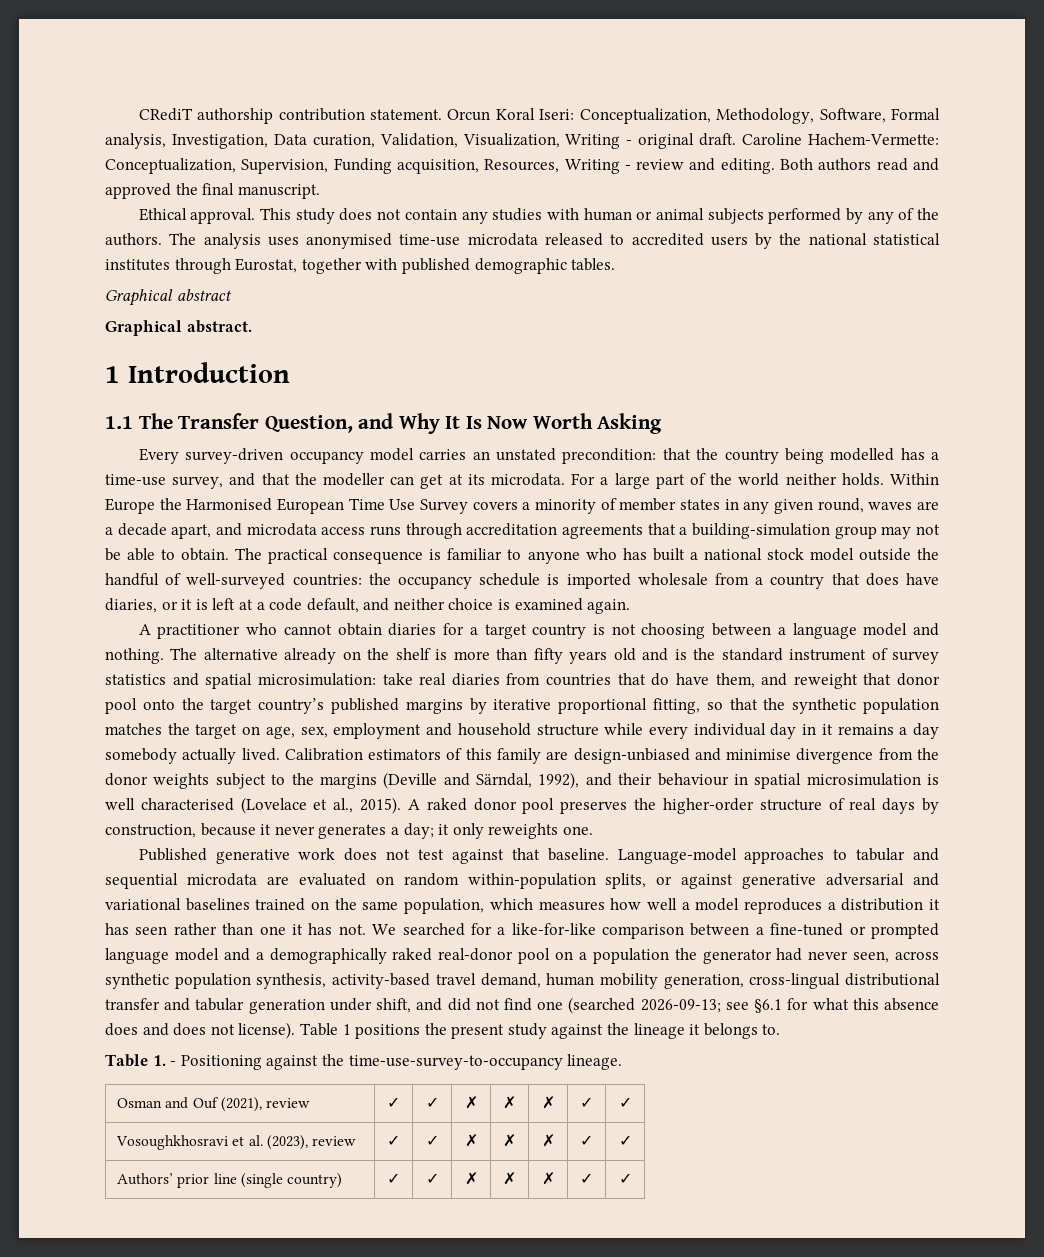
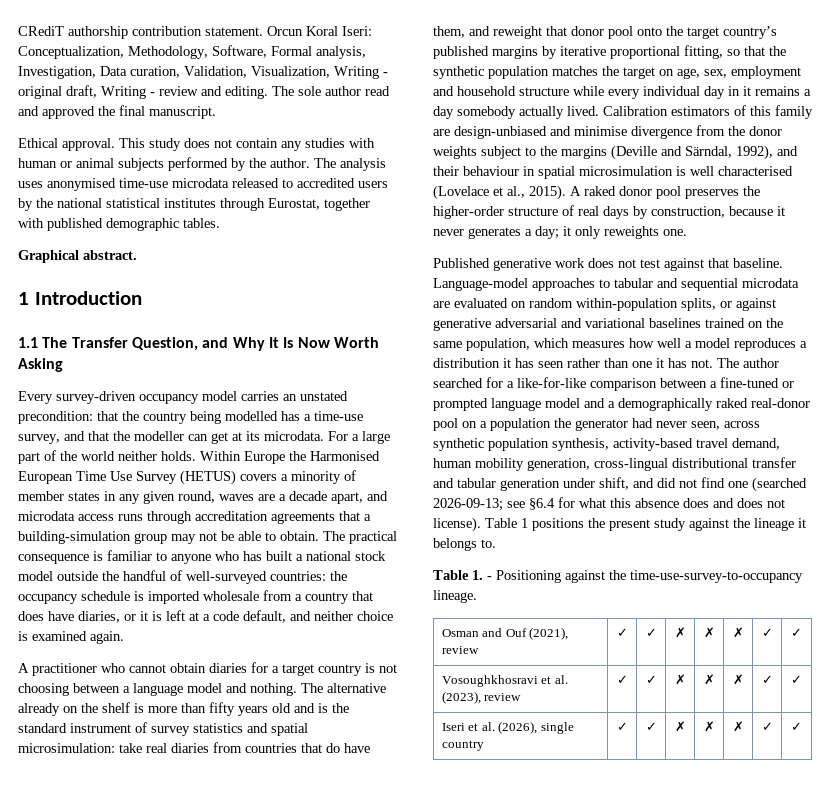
- Orcun Koral Iseri: Conceptualization, Methodology, Software, Formal analysis, Investigation, Data curation, Validation, Visualization, Writing - original draft. Caroline Hachem-Vermette: Conceptualization, Supervision, Funding acquisition, Resources, Writing - review and editing.
+ Orcun Koral Iseri: Conceptualization, Methodology, Software, Formal analysis, Investigation, Data curation, Validation, Visualization, Writing - original draft, Writing - review and editing.
- Both authors read and approved the final manuscript.
+ The sole author read and approved the final manuscript.
- This study does not contain any studies with human or animal subjects performed by any of the authors.
+ This study does not contain any studies with human or animal subjects performed by the author.
- Graphical abstract
- Within Europe the Harmonised European Time Use Survey covers a minority of member states in any given round, waves are a decade apart, and microdata access runs through accreditation agreements that a building-simulation group may not be able to obtain.
+ Within Europe the Harmonised European Time Use Survey (HETUS) covers a minority of member states in any given round, waves are a decade apart, and microdata access runs through accreditation agreements that a building-simulation group may not be able to obtain.
- We searched for a like-for-like comparison between a fine-tuned or prompted language model and a demographically raked real-donor pool on a population the generator had never seen, across synthetic population synthesis, activity-based travel demand, human mobility generation, cross-lingual distributional transfer and tabular generation under shift, and did not find one (searched 2026-09-13;
+ The author searched for a like-for-like comparison between a fine-tuned or prompted language model and a demographically raked real-donor pool on a population the generator had never seen, across synthetic population synthesis, activity-based travel demand, human mobility generation, cross-lingual distributional transfer and tabular generation under shift, and did not find one (searched 2026-09-13;
- see §6.1 for what this absence does and does not license).
+ see §6.4 for what this absence does and does not license).
- Authors’ prior line (single country) | ✓ | ✓ | ✗ | ✗ | ✗ | ✓ | ✓
+ Iseri et al. (2026), single country | ✓ | ✓ | ✗ | ✗ | ✗ | ✓ | ✓

